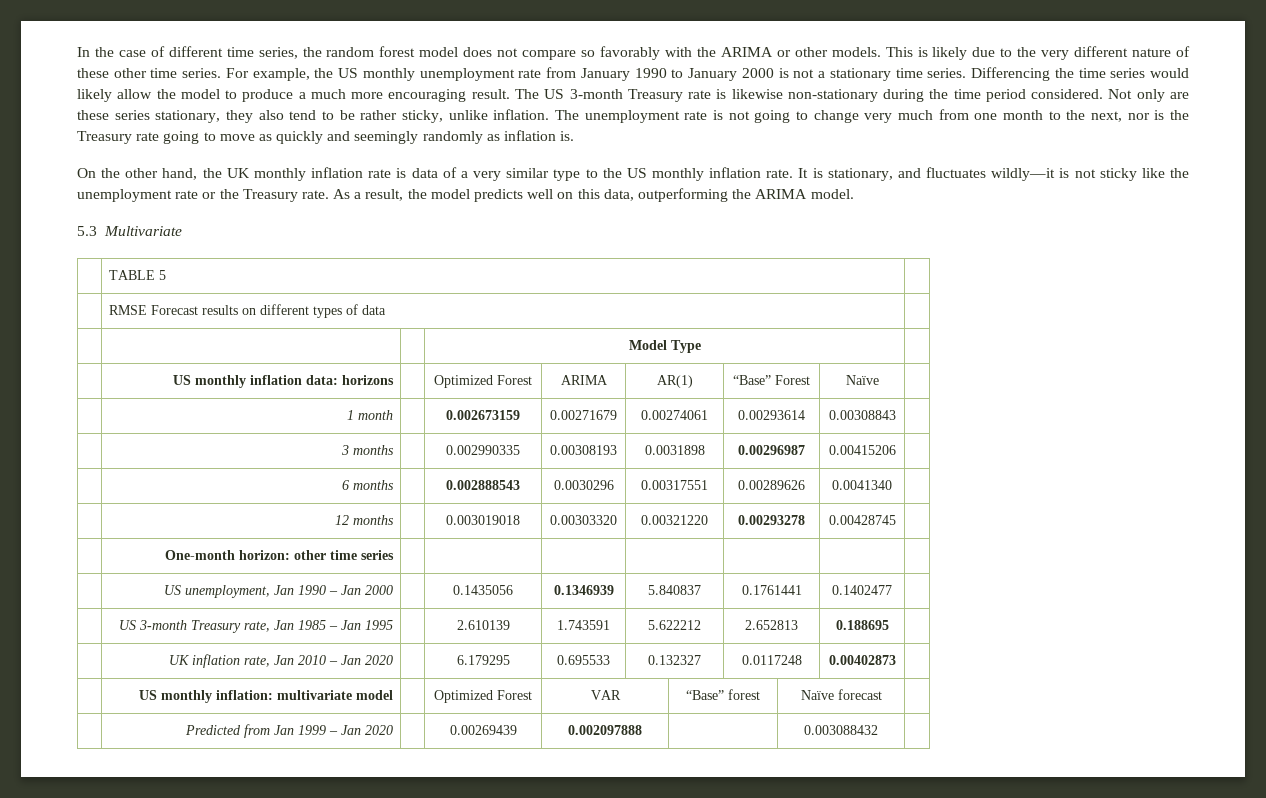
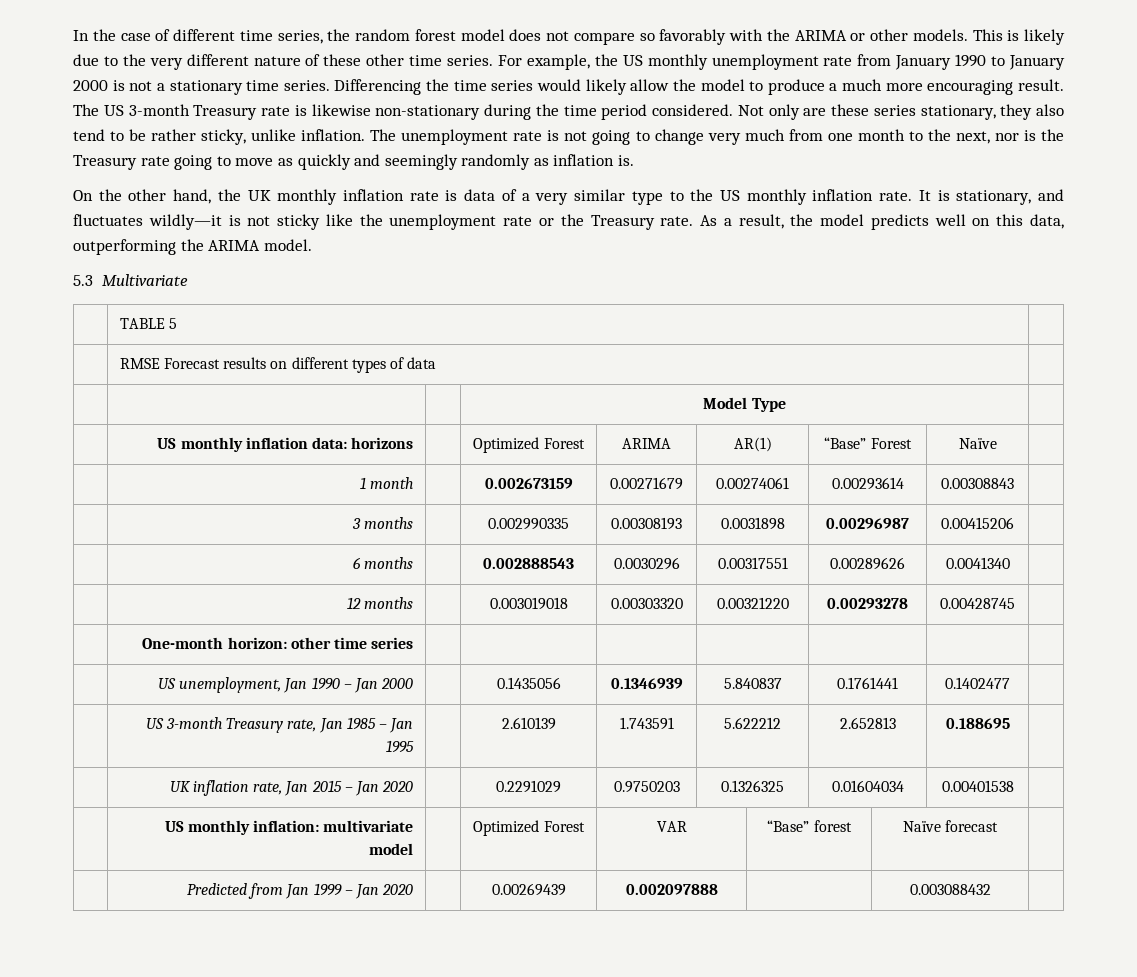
- | UK inflation rate, Jan 2010 – Jan 2020 | | 6.179295 | 0.695533 | 0.132327 | 0.0117248 | 0.00402873 |
+ | UK inflation rate, Jan 2015 – Jan 2020 | | 0.2291029 | 0.9750203 | 0.1326325 | 0.01604034 | 0.00401538 |

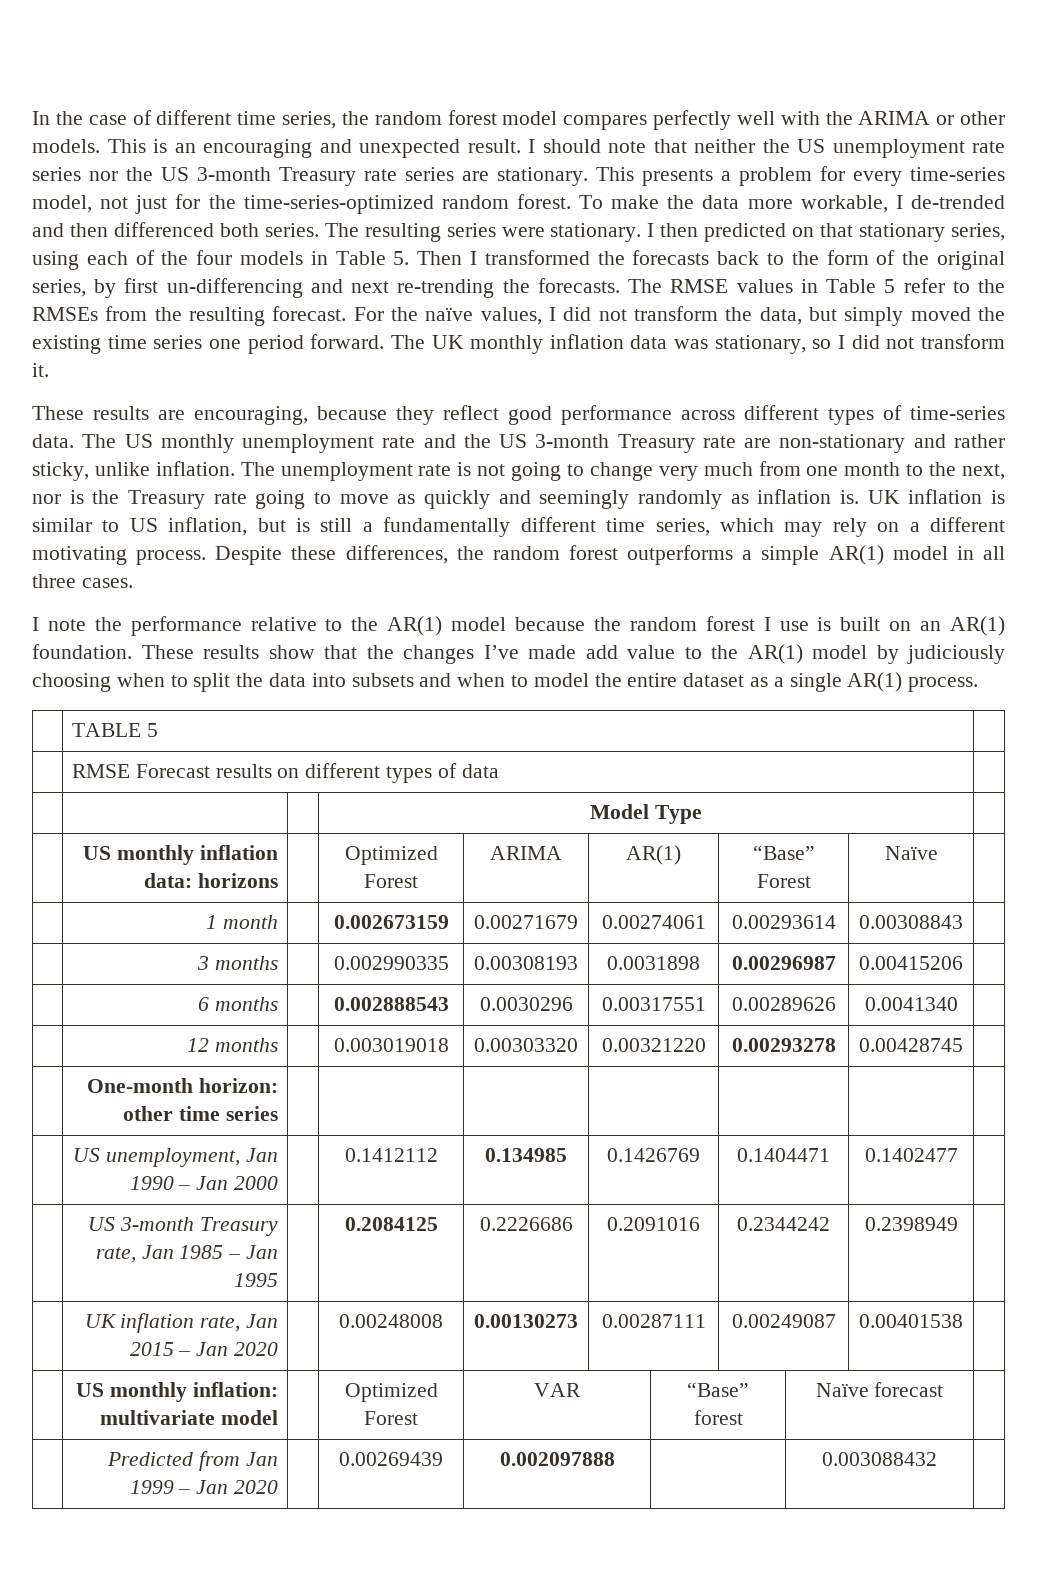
- In the case of different time series, the random forest model does not compare so favorably with the ARIMA or other models.
+ In the case of different time series, the random forest model compares perfectly well with the ARIMA or other models.
- This is likely due to the very different nature of these other time series. For example, the US monthly unemployment rate from January 1990 to January 2000 is not a stationary time series. Differencing the time series would likely allow the model to produce a much more encouraging result. The US 3-month Treasury rate is likewise non-stationary during the time period considered. Not only are these series stationary, they also tend to be rather sticky, unlike inflation.
+ This is an encouraging and unexpected result. I should note that neither the US unemployment rate series nor the US 3-month Treasury rate series are stationary. This presents a problem for every time-series model, not just for the time-series-optimized random forest. To make the data more workable, I de-trended and then differenced both series. The resulting series were stationary. I then predicted on that stationary series, using each of the four models in Table 5. Then I transformed the forecasts back to the form of the original series, by first un-differencing and next re-trending the forecasts. The RMSE values in Table 5 refer to the RMSEs from the resulting forecast. For the naïve values, I did not transform the data, but simply moved the existing time series one period forward. The UK monthly inflation data was stationary, so I did not transform it.
+ These results are encouraging, because they reflect good performance across different types of time-series data. The US monthly unemployment rate and the US 3-month Treasury rate are non-stationary and rather sticky, unlike inflation.
- The unemployment rate is not going to change very much from one month to the next, nor is the Treasury rate going to move as quickly and seemingly randomly as inflation is.
- On the other hand, the UK monthly inflation rate is data of a very similar type to the US monthly inflation rate. It is stationary, and fluctuates wildly—it is not sticky like the unemployment rate or the Treasury rate. As a result, the model predicts well on this data, outperforming the ARIMA model.
- 5.3 Multivariate
+ The unemployment rate is not going to change very much from one month to the next, nor is the Treasury rate going to move as quickly and seemingly randomly as inflation is. UK inflation is similar to US inflation, but is still a fundamentally different time series, which may rely on a different motivating process. Despite these differences, the random forest outperforms a simple AR(1) model in all three cases.
+ I note the performance relative to the AR(1) model because the random forest I use is built on an AR(1) foundation. These results show that the changes I’ve made add value to the AR(1) model by judiciously choosing when to split the data into subsets and when to model the entire dataset as a single AR(1) process.
- | US unemployment, Jan 1990 – Jan 2000 | | 0.1435056 | 0.1346939 | 5.840837 | 0.1761441 | 0.1402477 |
+ | US unemployment, Jan 1990 – Jan 2000 | | 0.1412112 | 0.134985 | 0.1426769 | 0.1404471 | 0.1402477 |
- | US 3-month Treasury rate, Jan 1985 – Jan 1995 | | 2.610139 | 1.743591 | 5.622212 | 2.652813 | 0.188695 |
+ | US 3-month Treasury rate, Jan 1985 – Jan 1995 | | 0.2084125 | 0.2226686 | 0.2091016 | 0.2344242 | 0.2398949 |
- | UK inflation rate, Jan 2015 – Jan 2020 | | 0.2291029 | 0.9750203 | 0.1326325 | 0.01604034 | 0.00401538 |
+ | UK inflation rate, Jan 2015 – Jan 2020 | | 0.00248008 | 0.00130273 | 0.00287111 | 0.00249087 | 0.00401538 |

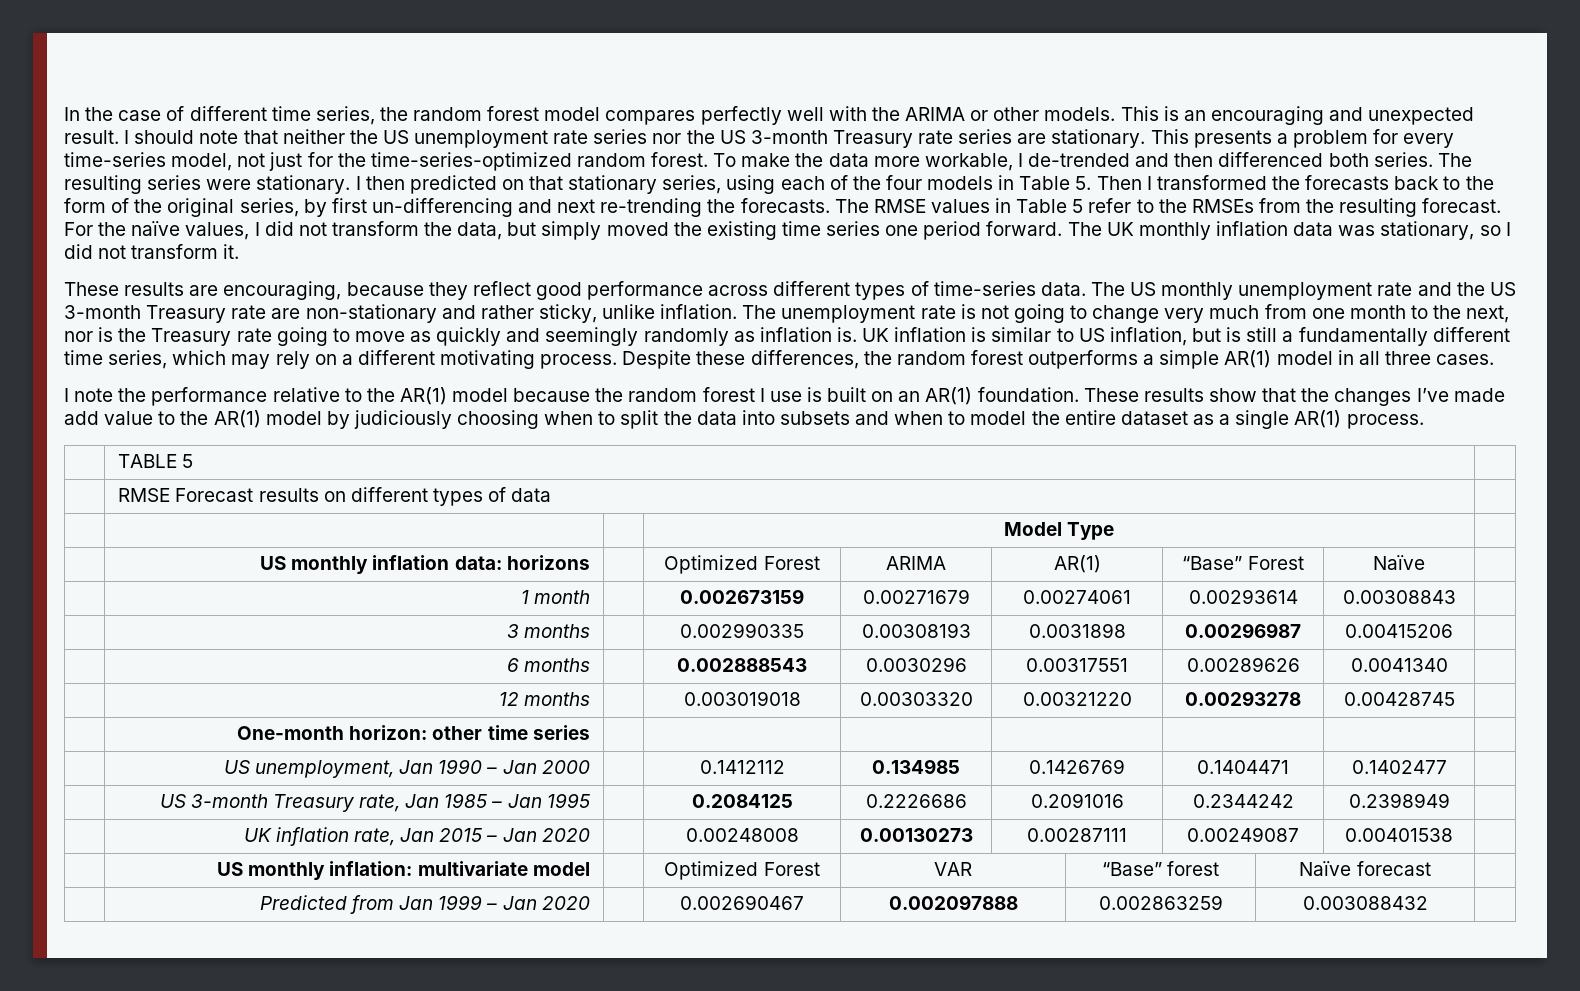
- | Predicted from Jan 1999 – Jan 2020 | | 0.00269439 | 0.002097888 | | 0.003088432 |
+ | Predicted from Jan 1999 – Jan 2020 | | 0.002690467 | 0.002097888 | 0.002863259 | 0.003088432 |

